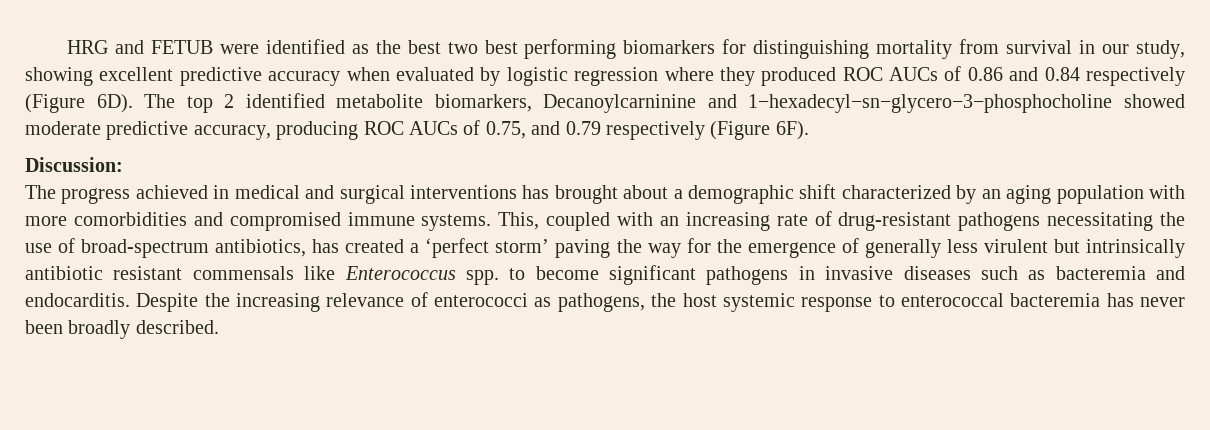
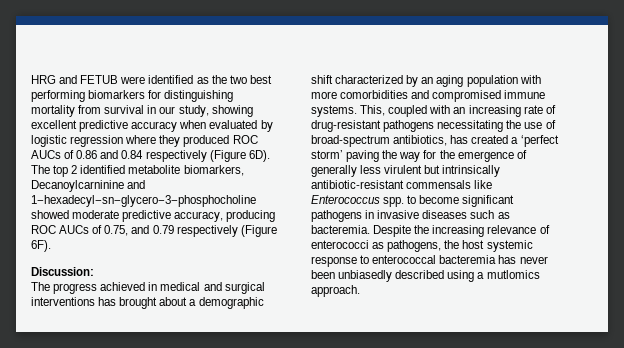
- HRG and FETUB were identified as the best two best performing biomarkers for distinguishing mortality from survival in our study, showing excellent predictive accuracy when evaluated by logistic regression where they produced ROC AUCs of 0.86 and 0.84 respectively (Figure 6D).
+ HRG and FETUB were identified as the two best performing biomarkers for distinguishing mortality from survival in our study, showing excellent predictive accuracy when evaluated by logistic regression where they produced ROC AUCs of 0.86 and 0.84 respectively (Figure 6D).
- This, coupled with an increasing rate of drug-resistant pathogens necessitating the use of broad-spectrum antibiotics, has created a ‘perfect storm’ paving the way for the emergence of generally less virulent but intrinsically antibiotic resistant commensals like Enterococcus spp. to become significant pathogens in invasive diseases such as bacteremia and endocarditis.
+ This, coupled with an increasing rate of drug-resistant pathogens necessitating the use of broad-spectrum antibiotics, has created a ‘perfect storm’ paving the way for the emergence of generally less virulent but intrinsically antibiotic-resistant commensals like Enterococcus spp. to become significant pathogens in invasive diseases such as bacteremia.
- Despite the increasing relevance of enterococci as pathogens, the host systemic response to enterococcal bacteremia has never been broadly described.
+ Despite the increasing relevance of enterococci as pathogens, the host systemic response to enterococcal bacteremia has never been unbiasedly described using a mutlomics approach.

